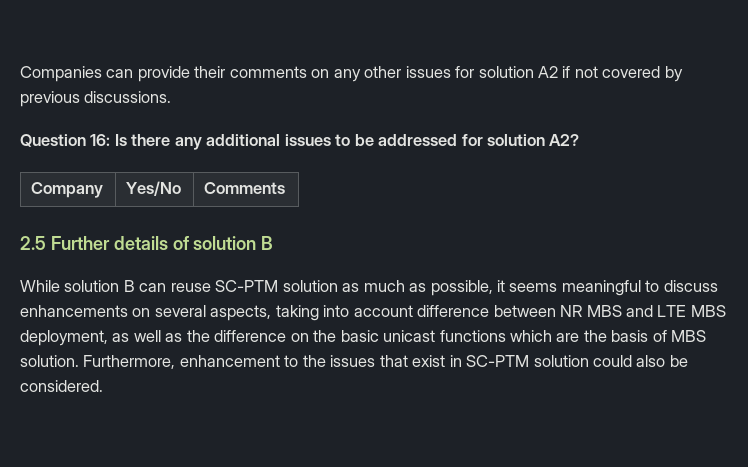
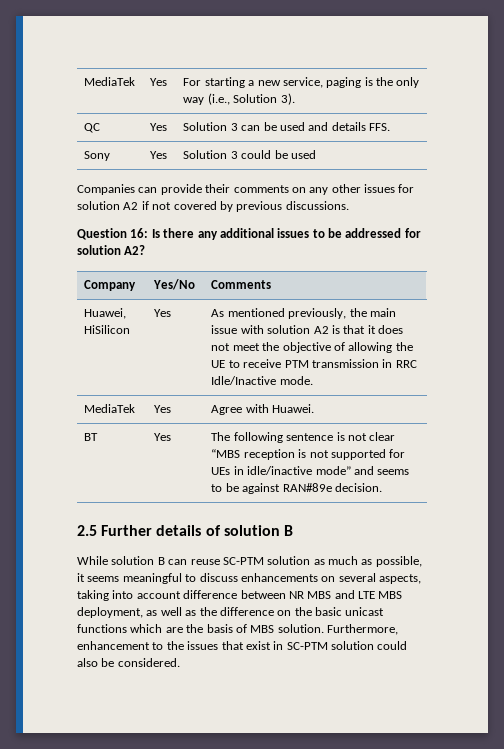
+ MediaTek | Yes | For starting a new service, paging is the only way (i.e., Solution 3).
+ QC | Yes | Solution 3 can be used and details FFS.
+ Sony | Yes | Solution 3 could be used
+ Huawei, HiSilicon | Yes | As mentioned previously, the main issue with solution A2 is that it does not meet the objective of allowing the UE to receive PTM transmission in RRC Idle/Inactive mode.
+ MediaTek | Yes | Agree with Huawei.
+ BT | Yes | The following sentence is not clear “MBS reception is not supported for UEs in idle/inactive mode” and seems to be against RAN#89e decision.

